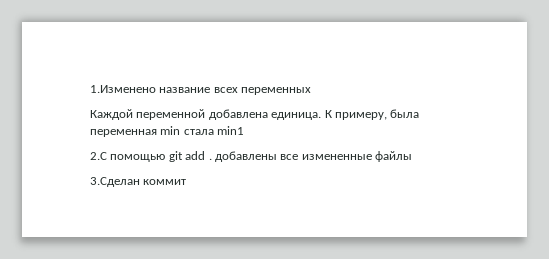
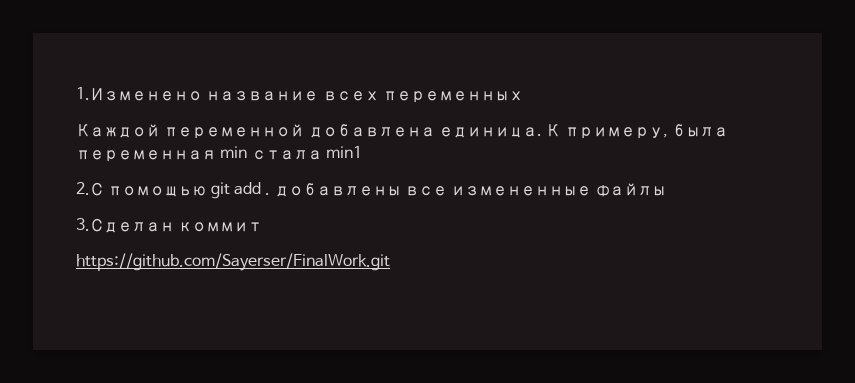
+ https://github.com/Sayerser/FinalWork.git

